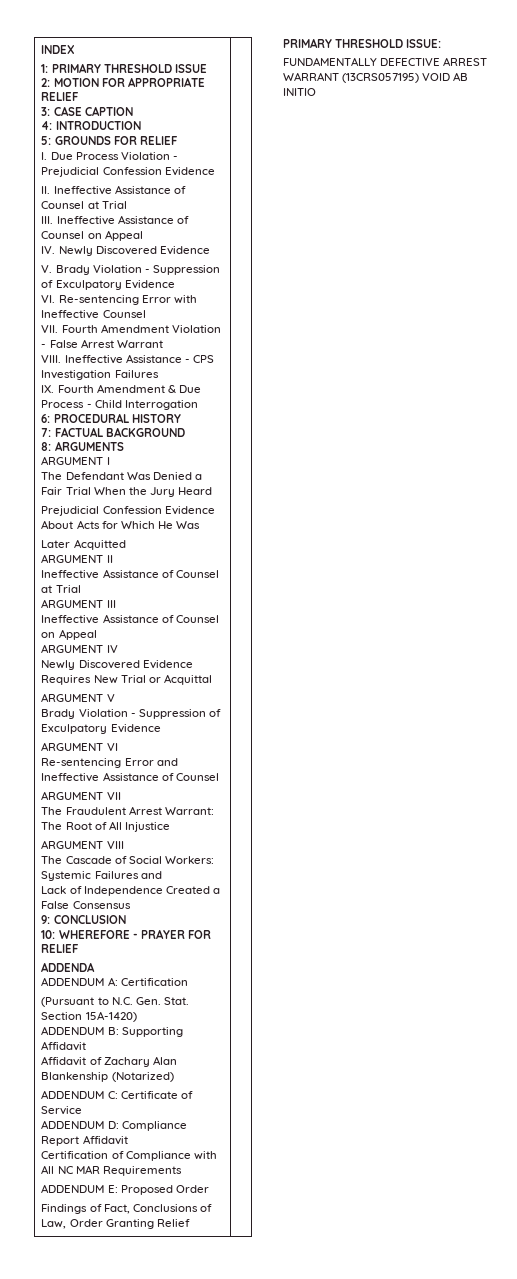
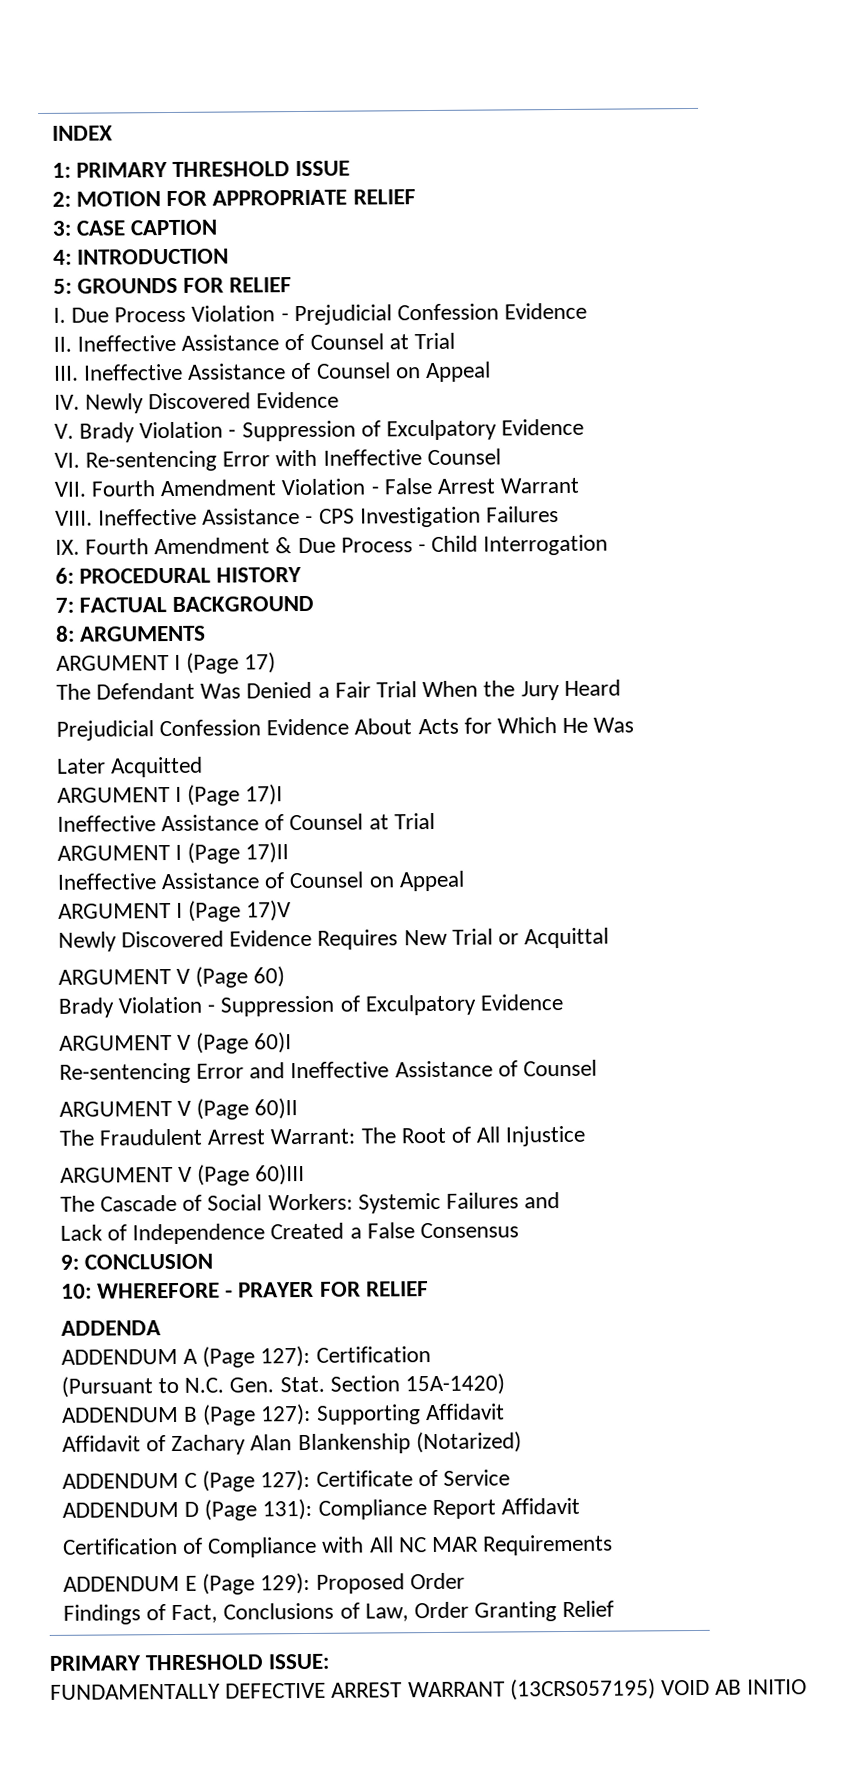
- ARGUMENT I
+ ARGUMENT I (Page 17)
- ARGUMENT II
+ ARGUMENT I (Page 17)I
- ARGUMENT III
+ ARGUMENT I (Page 17)II
- ARGUMENT IV
+ ARGUMENT I (Page 17)V
- ARGUMENT V
+ ARGUMENT V (Page 60)
- ARGUMENT VI
+ ARGUMENT V (Page 60)I
- ARGUMENT VII
+ ARGUMENT V (Page 60)II
- ARGUMENT VIII
+ ARGUMENT V (Page 60)III
- ADDENDUM A: Certification
+ ADDENDUM A (Page 127): Certification
- ADDENDUM B: Supporting Affidavit
+ ADDENDUM B (Page 127): Supporting Affidavit
- ADDENDUM C: Certificate of Service
+ ADDENDUM C (Page 127): Certificate of Service
- ADDENDUM D: Compliance Report Affidavit
+ ADDENDUM D (Page 131): Compliance Report Affidavit
- ADDENDUM E: Proposed Order
+ ADDENDUM E (Page 129): Proposed Order

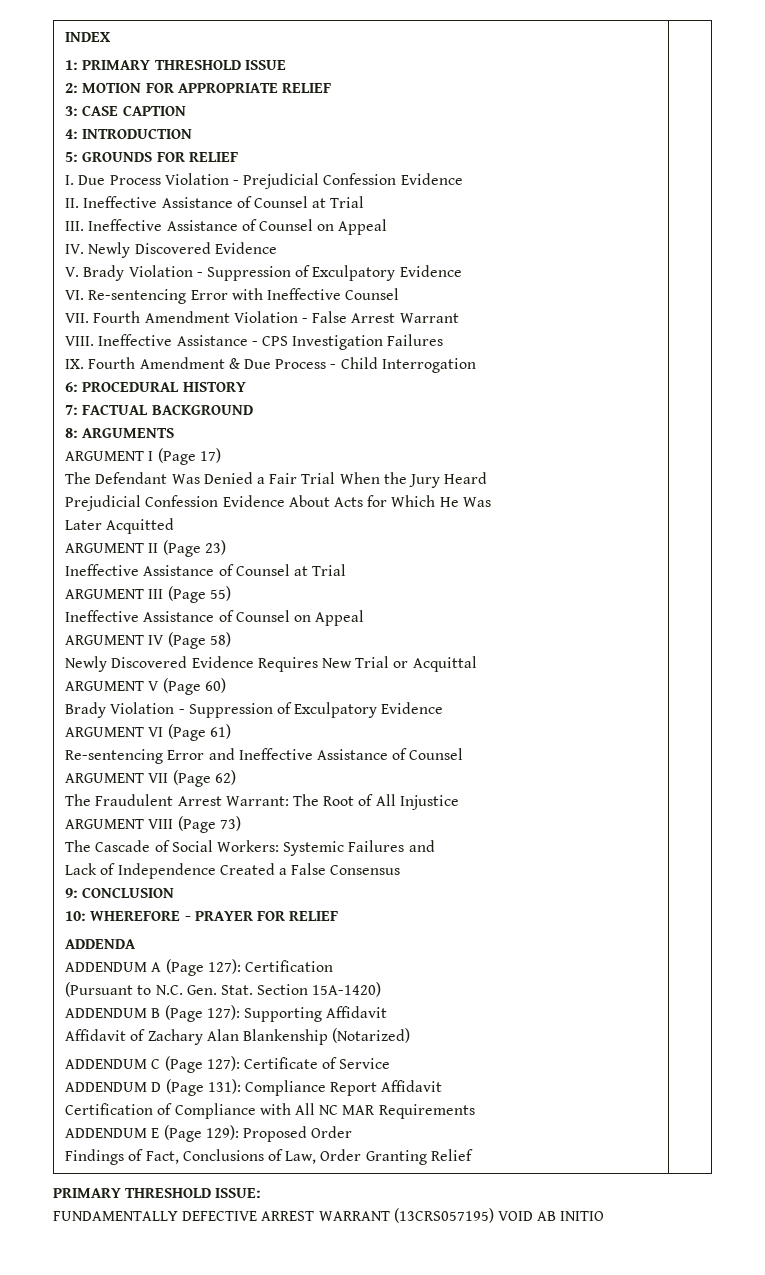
- ARGUMENT I (Page 17)I
+ ARGUMENT II (Page 23)
- ARGUMENT I (Page 17)II
+ ARGUMENT III (Page 55)
- ARGUMENT I (Page 17)V
+ ARGUMENT IV (Page 58)
- ARGUMENT V (Page 60)I
+ ARGUMENT VI (Page 61)
- ARGUMENT V (Page 60)II
+ ARGUMENT VII (Page 62)
- ARGUMENT V (Page 60)III
+ ARGUMENT VIII (Page 73)

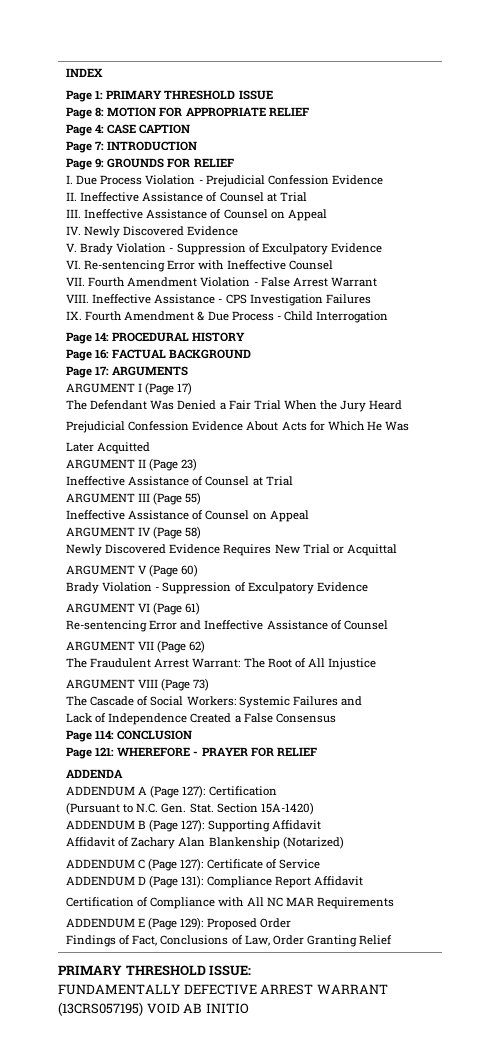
- 1: PRIMARY THRESHOLD ISSUE
+ Page 1: PRIMARY THRESHOLD ISSUE
- 2: MOTION FOR APPROPRIATE RELIEF
+ Page 8: MOTION FOR APPROPRIATE RELIEF
- 3: CASE CAPTION
+ Page 4: CASE CAPTION
- 4: INTRODUCTION
+ Page 7: INTRODUCTION
- 5: GROUNDS FOR RELIEF
+ Page 9: GROUNDS FOR RELIEF
- 6: PROCEDURAL HISTORY
+ Page 14: PROCEDURAL HISTORY
- 7: FACTUAL BACKGROUND
+ Page 16: FACTUAL BACKGROUND
- 8: ARGUMENTS
+ Page 17: ARGUMENTS
- 9: CONCLUSION
+ Page 114: CONCLUSION
- 10: WHEREFORE - PRAYER FOR RELIEF
+ Page 121: WHEREFORE - PRAYER FOR RELIEF

